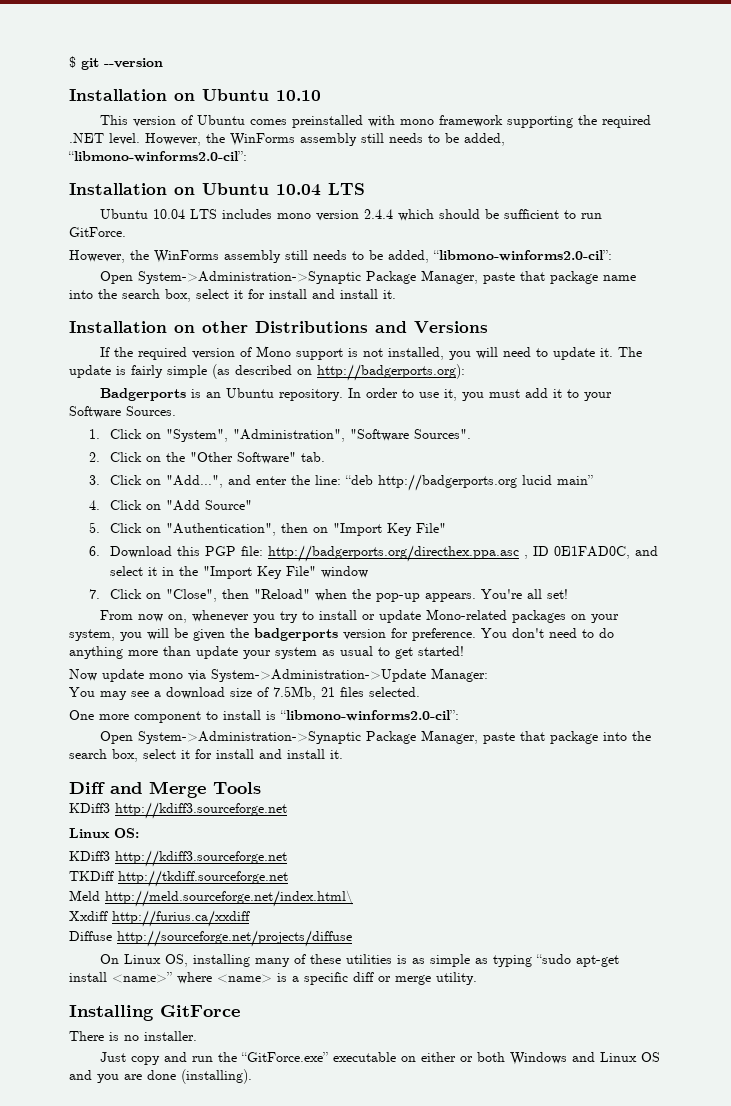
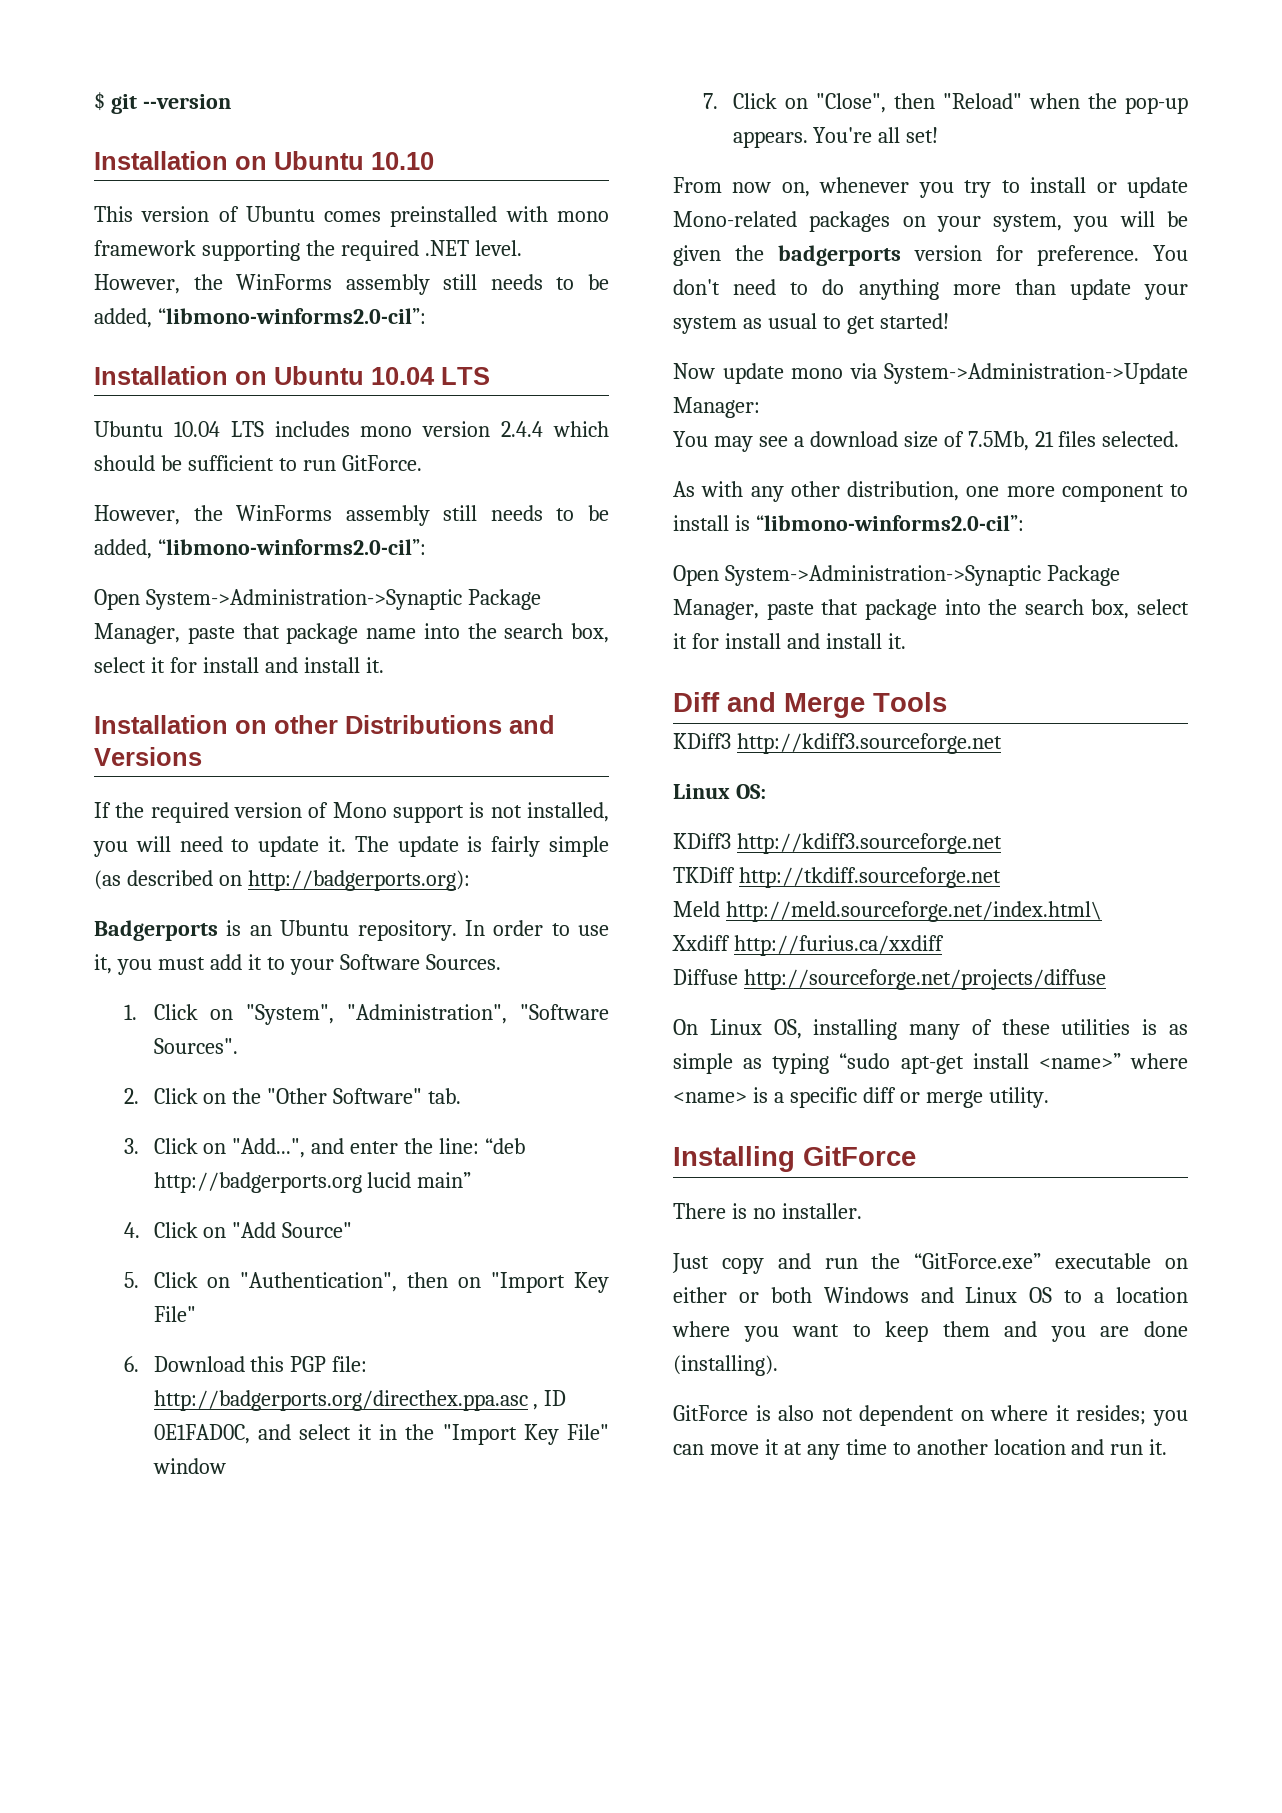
- One more component to install is “libmono-winforms2.0-cil”:
+ As with any other distribution, one more component to install is “libmono-winforms2.0-cil”:
- Just copy and run the “GitForce.exe” executable on either or both Windows and Linux OS and you are done (installing).
+ Just copy and run the “GitForce.exe” executable on either or both Windows and Linux OS to a location where you want to keep them and you are done (installing).
+ GitForce is also not dependent on where it resides; you can move it at any time to another location and run it.

